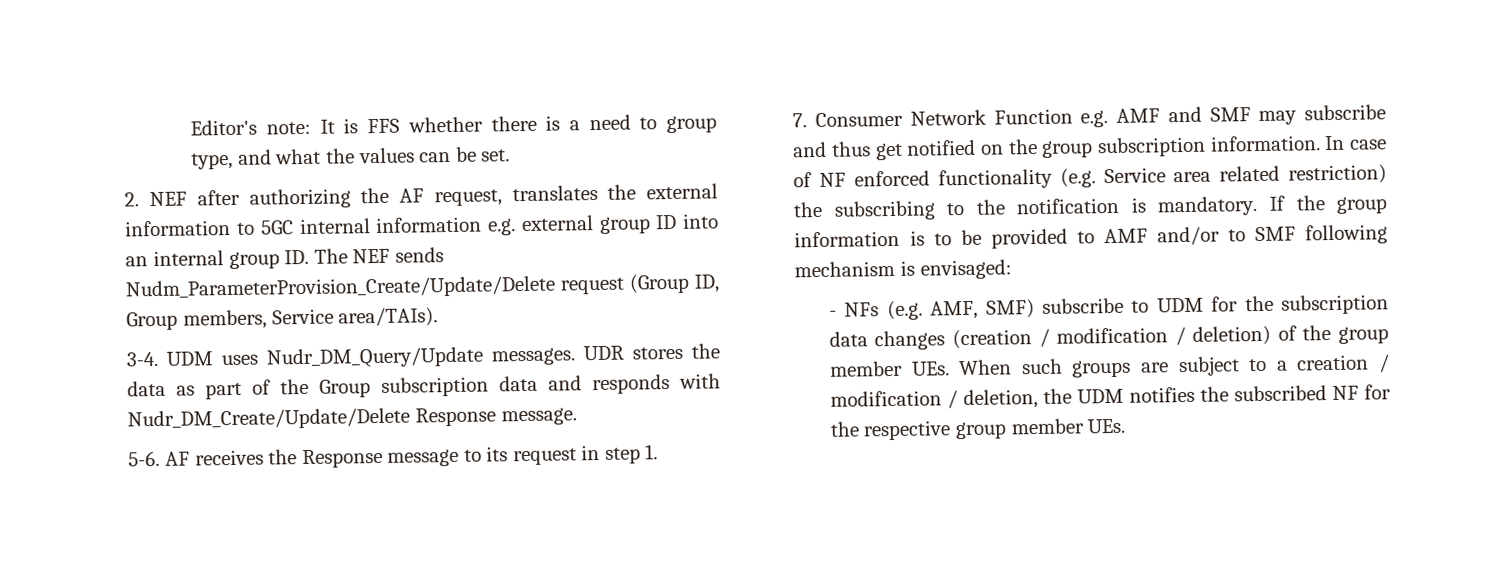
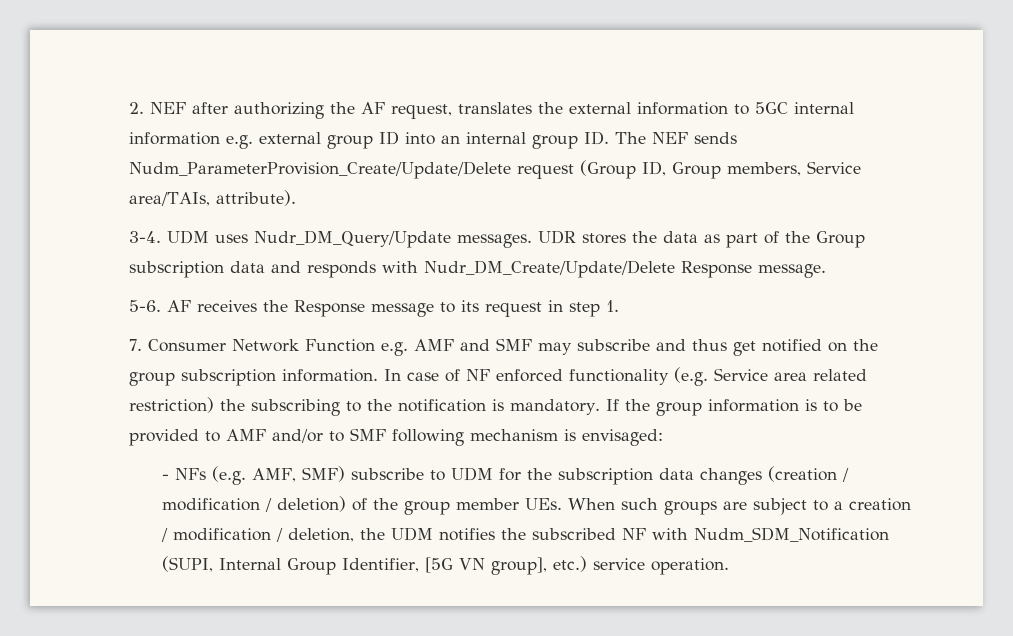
- Editor's note: It is FFS whether there is a need to group type, and what the values can be set.
- 2. NEF after authorizing the AF request, translates the external information to 5GC internal information e.g. external group ID into an internal group ID. The NEF sends Nudm_ParameterProvision_Create/Update/Delete request (Group ID, Group members, Service area/TAIs).
+ 2. NEF after authorizing the AF request, translates the external information to 5GC internal information e.g. external group ID into an internal group ID. The NEF sends Nudm_ParameterProvision_Create/Update/Delete request (Group ID, Group members, Service area/TAIs, attribute).
- - NFs (e.g. AMF, SMF) subscribe to UDM for the subscription data changes (creation / modification / deletion) of the group member UEs. When such groups are subject to a creation / modification / deletion, the UDM notifies the subscribed NF for the respective group member UEs.
+ - NFs (e.g. AMF, SMF) subscribe to UDM for the subscription data changes (creation / modification / deletion) of the group member UEs. When such groups are subject to a creation / modification / deletion, the UDM notifies the subscribed NF with Nudm_SDM_Notification (SUPI, Internal Group Identifier, [5G VN group], etc.) service operation.

